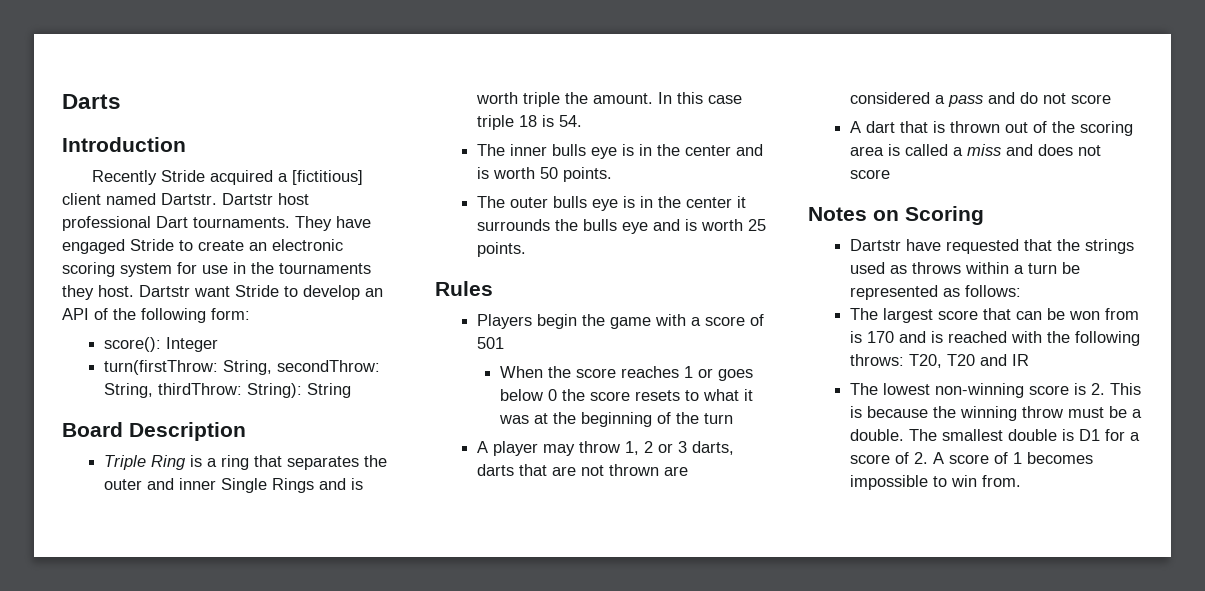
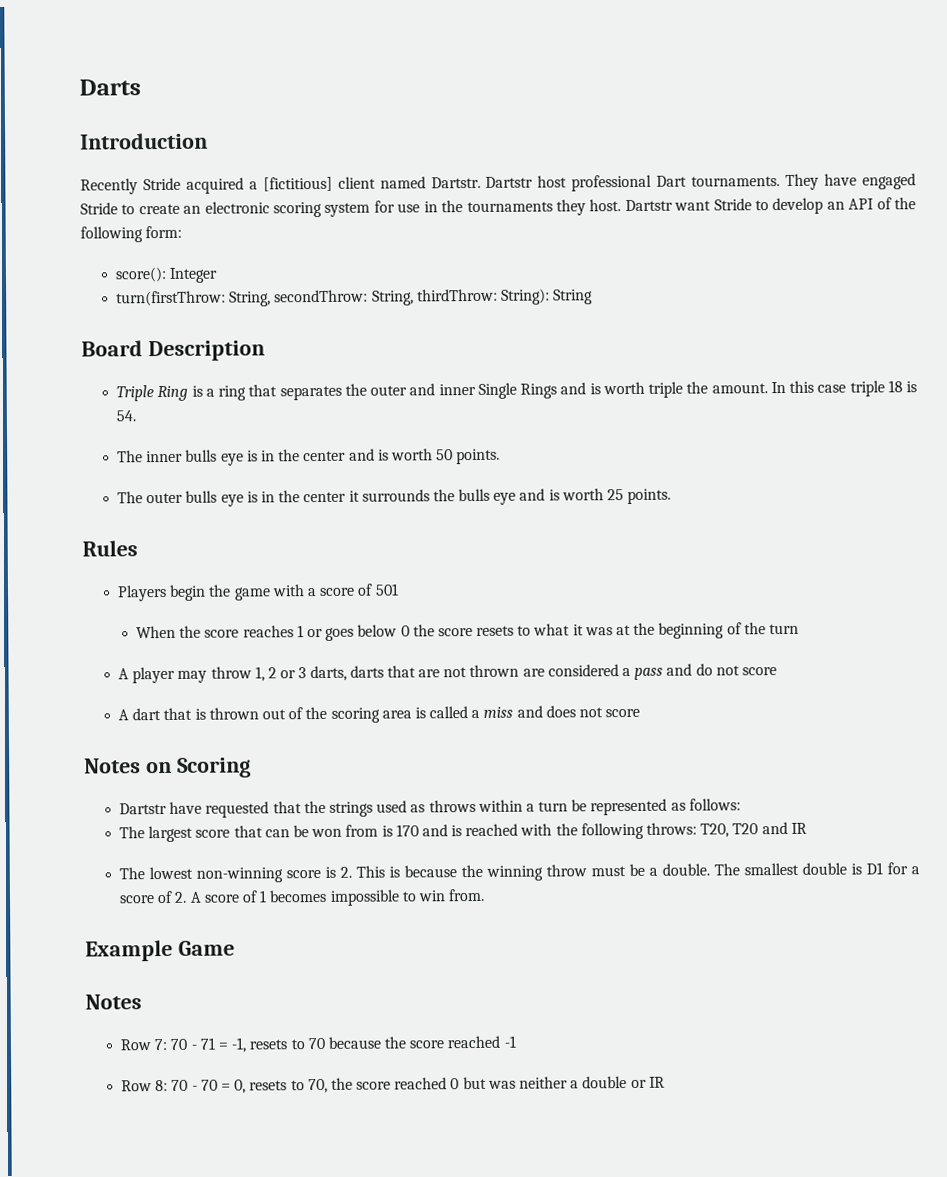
+ Example Game
+ Notes
+ Row 7: 70 - 71 = -1, resets to 70 because the score reached -1
+ Row 8: 70 - 70 = 0, resets to 70, the score reached 0 but was neither a double or IR

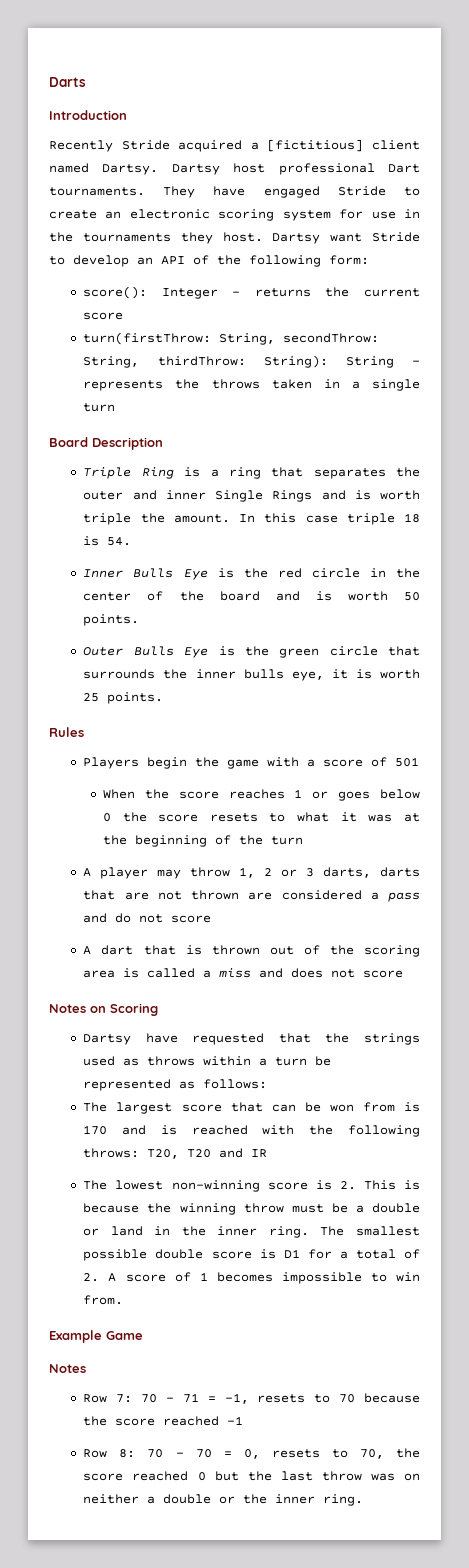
- Recently Stride acquired a [fictitious] client named Dartstr. Dartstr host professional Dart tournaments.
+ Recently Stride acquired a [fictitious] client named Dartsy. Dartsy host professional Dart tournaments.
- Dartstr want Stride to develop an API of the following form:
+ Dartsy want Stride to develop an API of the following form:
- score(): Integer
+ score(): Integer – returns the current score
- turn(firstThrow: String, secondThrow: String, thirdThrow: String): String
+ turn(firstThrow: String, secondThrow: String, thirdThrow: String): String – represents the throws taken in a single turn
- The inner bulls eye is in the center and is worth 50 points.
+ Inner Bulls Eye is the red circle in the center of the board and is worth 50 points.
- The outer bulls eye is in the center it surrounds the bulls eye and is worth 25 points.
+ Outer Bulls Eye is the green circle that surrounds the inner bulls eye, it is worth 25 points.
- Dartstr have requested that the strings used as throws within a turn be represented as follows:
+ Dartsy have requested that the strings used as throws within a turn be represented as follows:
- The lowest non-winning score is 2. This is because the winning throw must be a double. The smallest double is D1 for a score of 2. A score of 1 becomes impossible to win from.
+ The lowest non-winning score is 2. This is because the winning throw must be a double or land in the inner ring. The smallest possible double score is D1 for a total of 2. A score of 1 becomes impossible to win from.
- Row 8: 70 - 70 = 0, resets to 70, the score reached 0 but was neither a double or IR
+ Row 8: 70 - 70 = 0, resets to 70, the score reached 0 but the last throw was on neither a double or the inner ring.

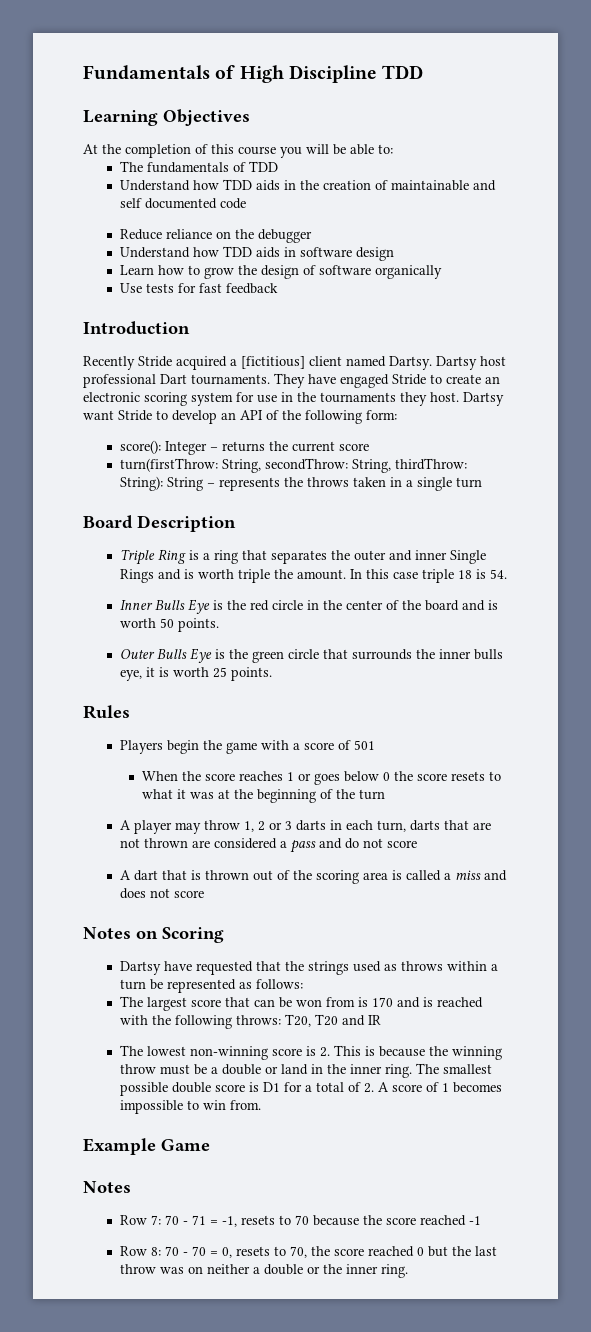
- Darts
+ Fundamentals of High Discipline TDD
+ Learning Objectives
+ At the completion of this course you will be able to:
+ The fundamentals of TDD
+ Understand how TDD aids in the creation of maintainable and self documented code
+ Reduce reliance on the debugger
+ Understand how TDD aids in software design
+ Learn how to grow the design of software organically
+ Use tests for fast feedback
- A player may throw 1, 2 or 3 darts, darts that are not thrown are considered a pass and do not score
+ A player may throw 1, 2 or 3 darts in each turn, darts that are not thrown are considered a pass and do not score

